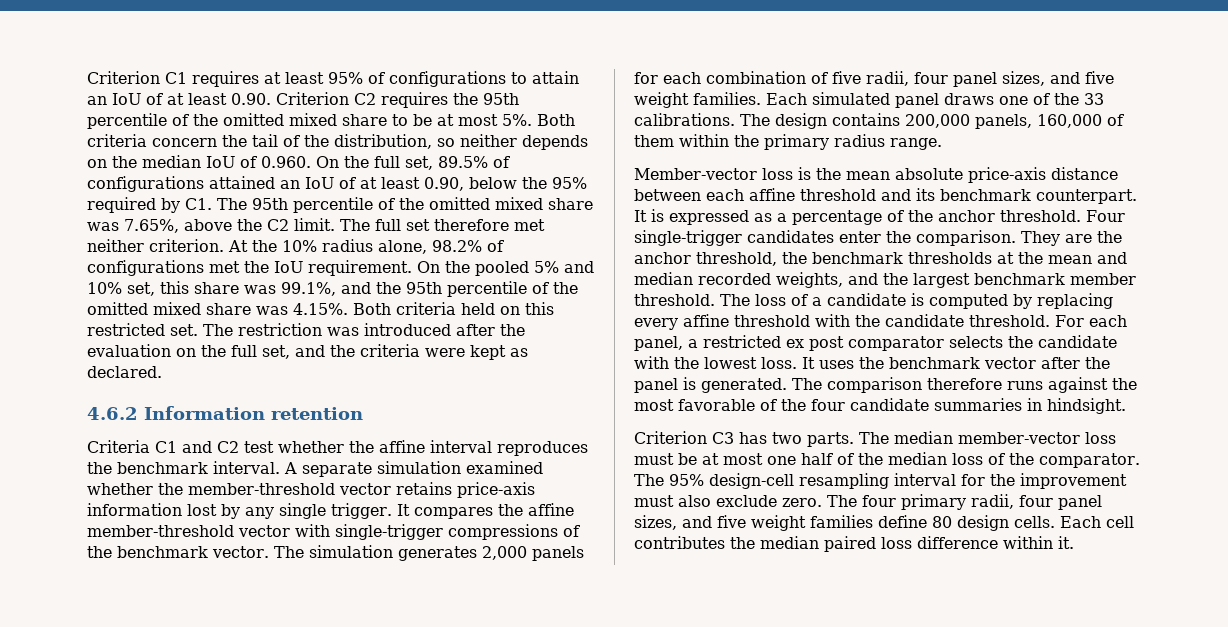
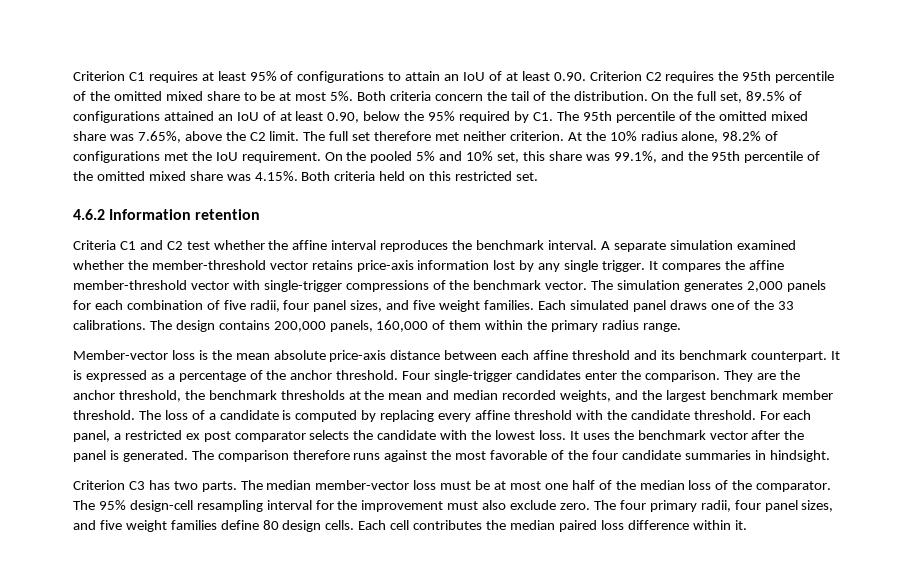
- Both criteria concern the tail of the distribution, so neither depends on the median IoU of 0.960. On the full set, 89.5% of configurations attained an IoU of at least 0.90, below the 95% required by C1. The 95th percentile of the omitted mixed share was 7.65%, above the C2 limit.
+ Both criteria concern the tail of the distribution. On the full set, 89.5% of configurations attained an IoU of at least 0.90, below the 95% required by C1. The 95th percentile of the omitted mixed share was 7.65%, above the C2 limit.
- The restriction was introduced after the evaluation on the full set, and the criteria were kept as declared.

